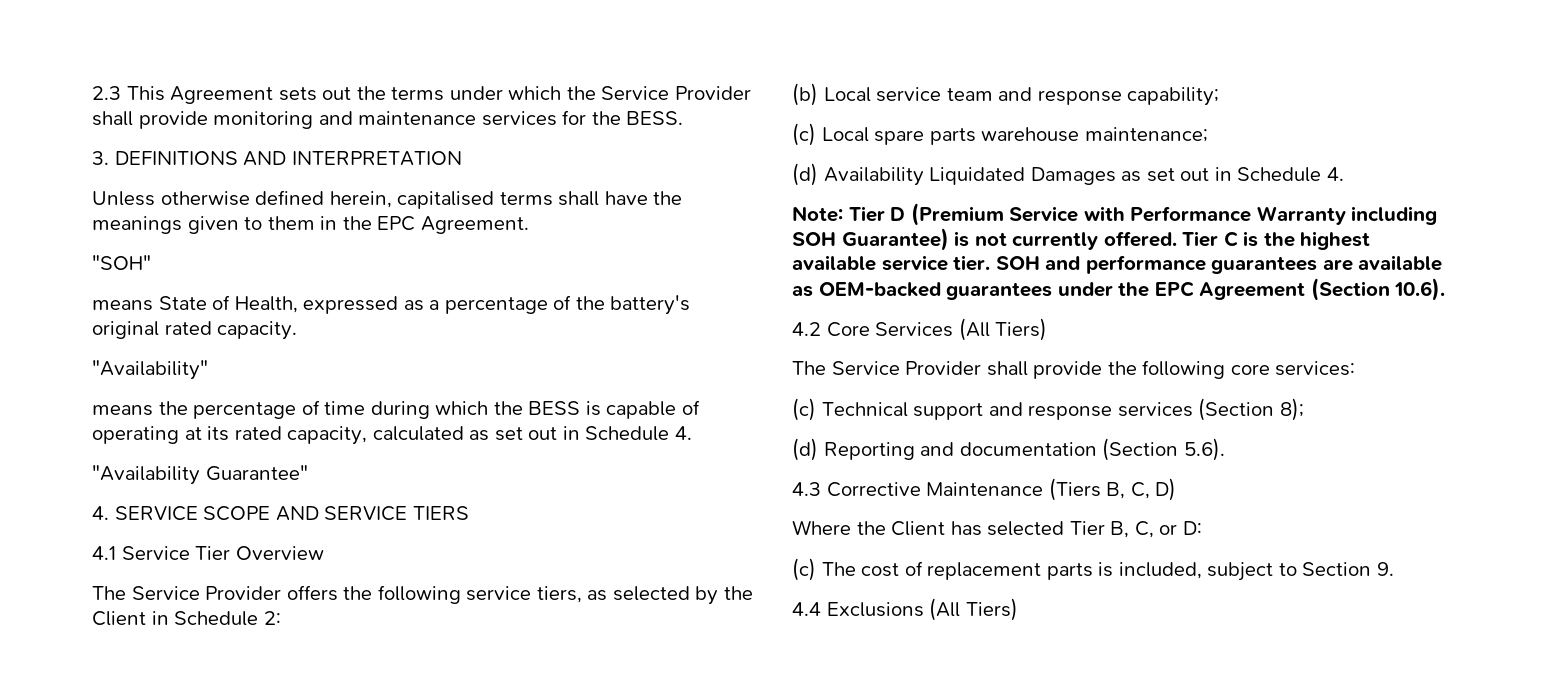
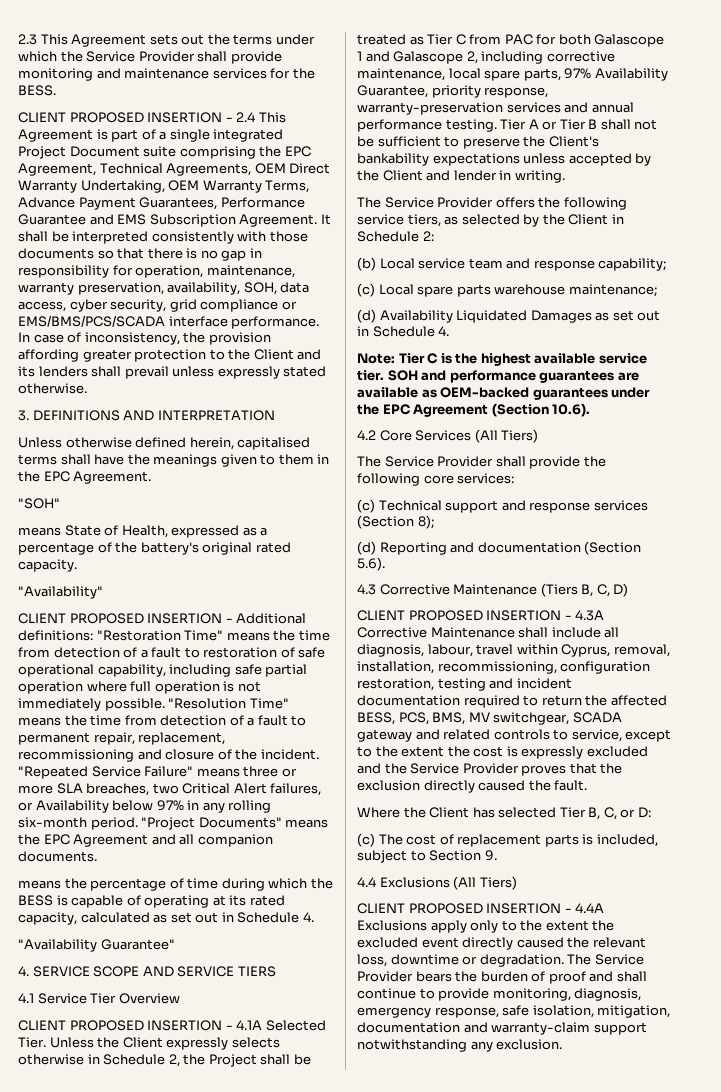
+ CLIENT PROPOSED INSERTION - 2.4 This Agreement is part of a single integrated Project Document suite comprising the EPC Agreement, Technical Agreements, OEM Direct Warranty Undertaking, OEM Warranty Terms, Advance Payment Guarantees, Performance Guarantee and EMS Subscription Agreement. It shall be interpreted consistently with those documents so that there is no gap in responsibility for operation, maintenance, warranty preservation, availability, SOH, data access, cyber security, grid compliance or EMS/BMS/PCS/SCADA interface performance. In case of inconsistency, the provision affording greater protection to the Client and its lenders shall prevail unless expressly stated otherwise.
+ CLIENT PROPOSED INSERTION - Additional definitions: "Restoration Time" means the time from detection of a fault to restoration of safe operational capability, including safe partial operation where full operation is not immediately possible. "Resolution Time" means the time from detection of a fault to permanent repair, replacement, recommissioning and closure of the incident. "Repeated Service Failure" means three or more SLA breaches, two Critical Alert failures, or Availability below 97% in any rolling six-month period. "Project Documents" means the EPC Agreement and all companion documents.
+ CLIENT PROPOSED INSERTION - 4.1A Selected Tier. Unless the Client expressly selects otherwise in Schedule 2, the Project shall be treated as Tier C from PAC for both Galascope 1 and Galascope 2, including corrective maintenance, local spare parts, 97% Availability Guarantee, priority response, warranty-preservation services and annual performance testing. Tier A or Tier B shall not be sufficient to preserve the Client's bankability expectations unless accepted by the Client and lender in writing.
- Note: Tier D (Premium Service with Performance Warranty including SOH Guarantee) is not currently offered. Tier C is the highest available service tier.
+ Note: Tier C is the highest available service tier.
+ CLIENT PROPOSED INSERTION - 4.3A Corrective Maintenance shall include all diagnosis, labour, travel within Cyprus, removal, installation, recommissioning, configuration restoration, testing and incident documentation required to return the affected BESS, PCS, BMS, MV switchgear, SCADA gateway and related controls to service, except to the extent the cost is expressly excluded and the Service Provider proves that the exclusion directly caused the fault.
+ CLIENT PROPOSED INSERTION - 4.4A Exclusions apply only to the extent the excluded event directly caused the relevant loss, downtime or degradation. The Service Provider bears the burden of proof and shall continue to provide monitoring, diagnosis, emergency response, safe isolation, mitigation, documentation and warranty-claim support notwithstanding any exclusion.

